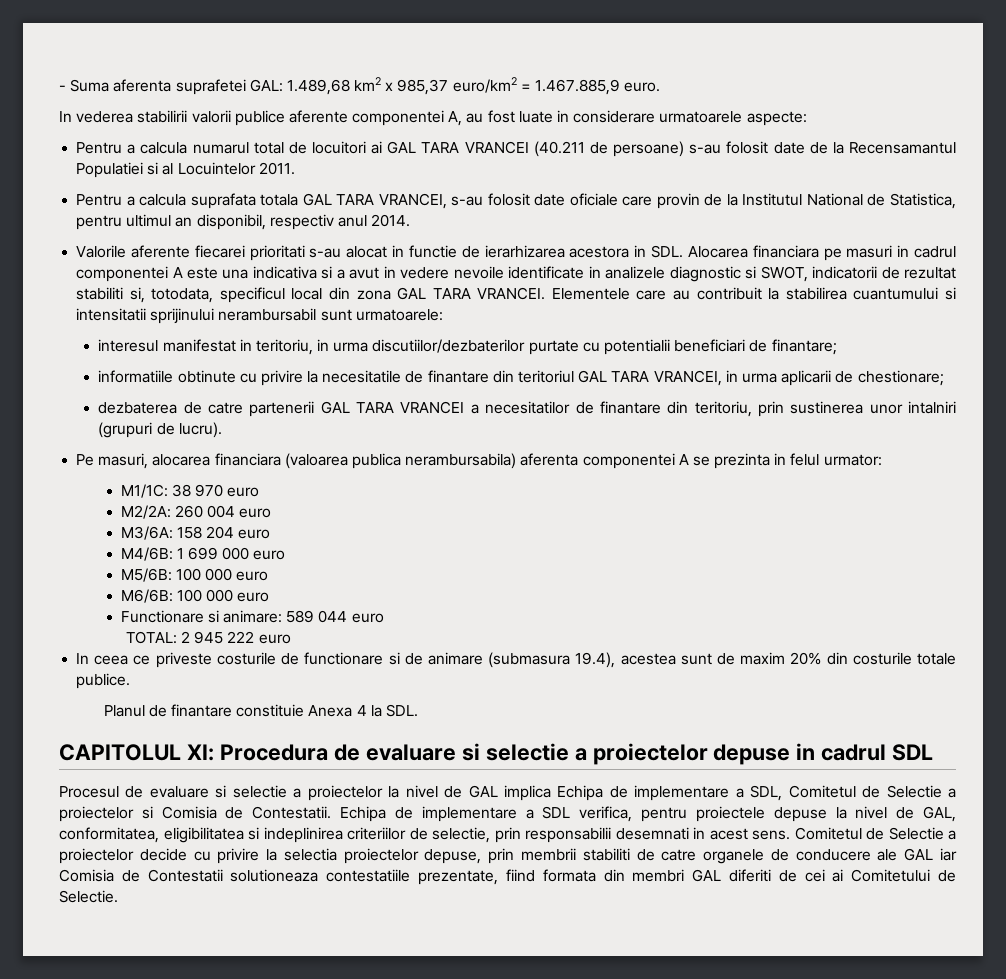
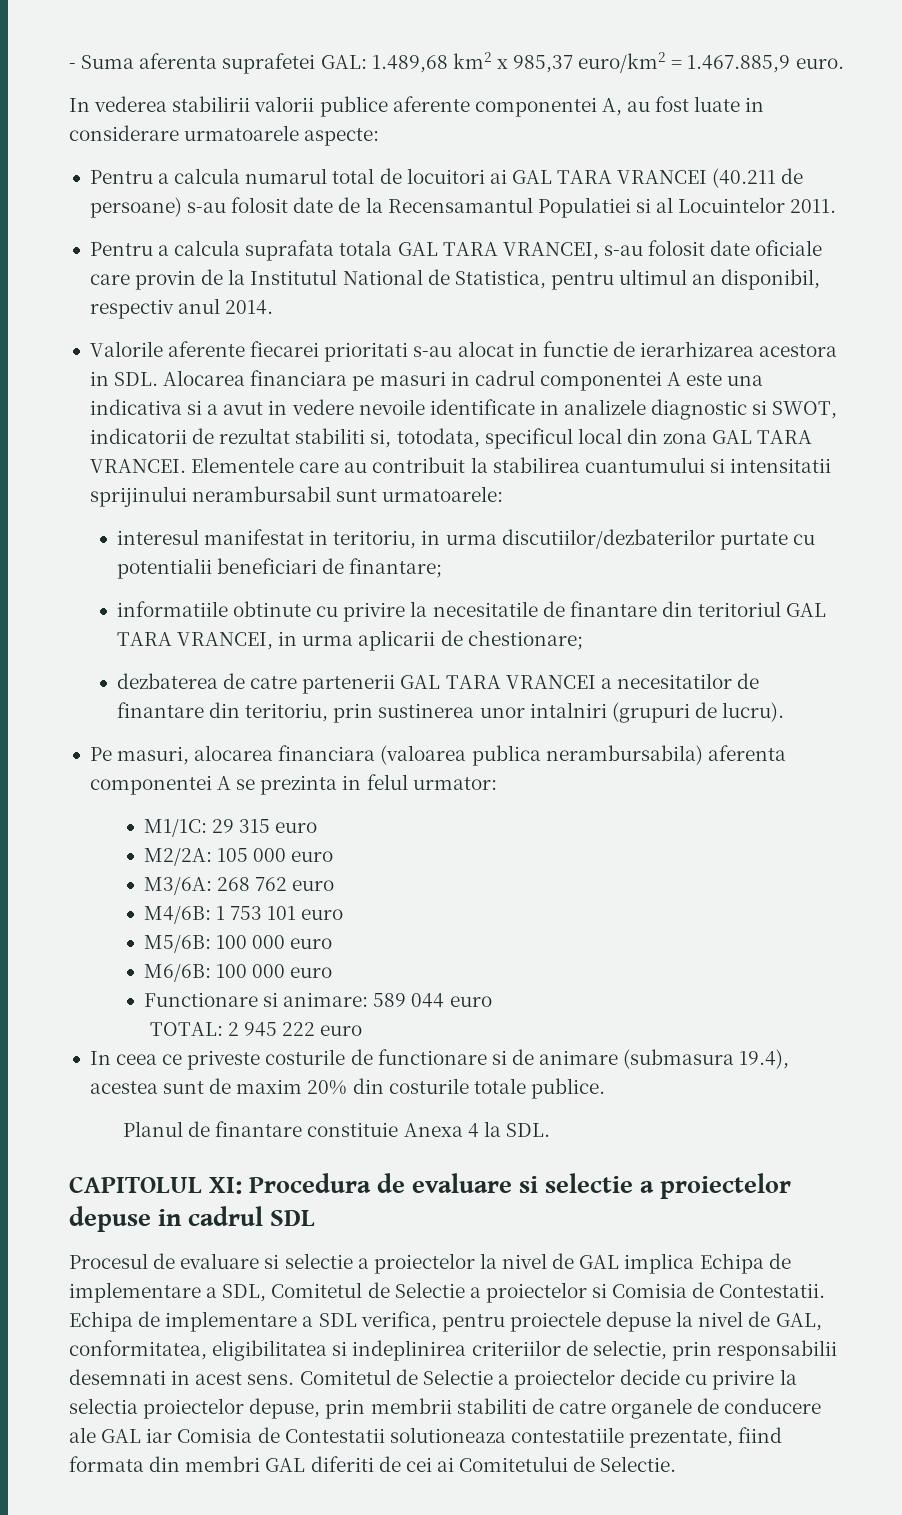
- M1/1C: 38 970 euro
+ M1/1C: 29 315 euro
- M2/2A: 260 004 euro
+ M2/2A: 105 000 euro
- M3/6A: 158 204 euro
+ M3/6A: 268 762 euro
- M4/6B: 1 699 000 euro
+ M4/6B: 1 753 101 euro

